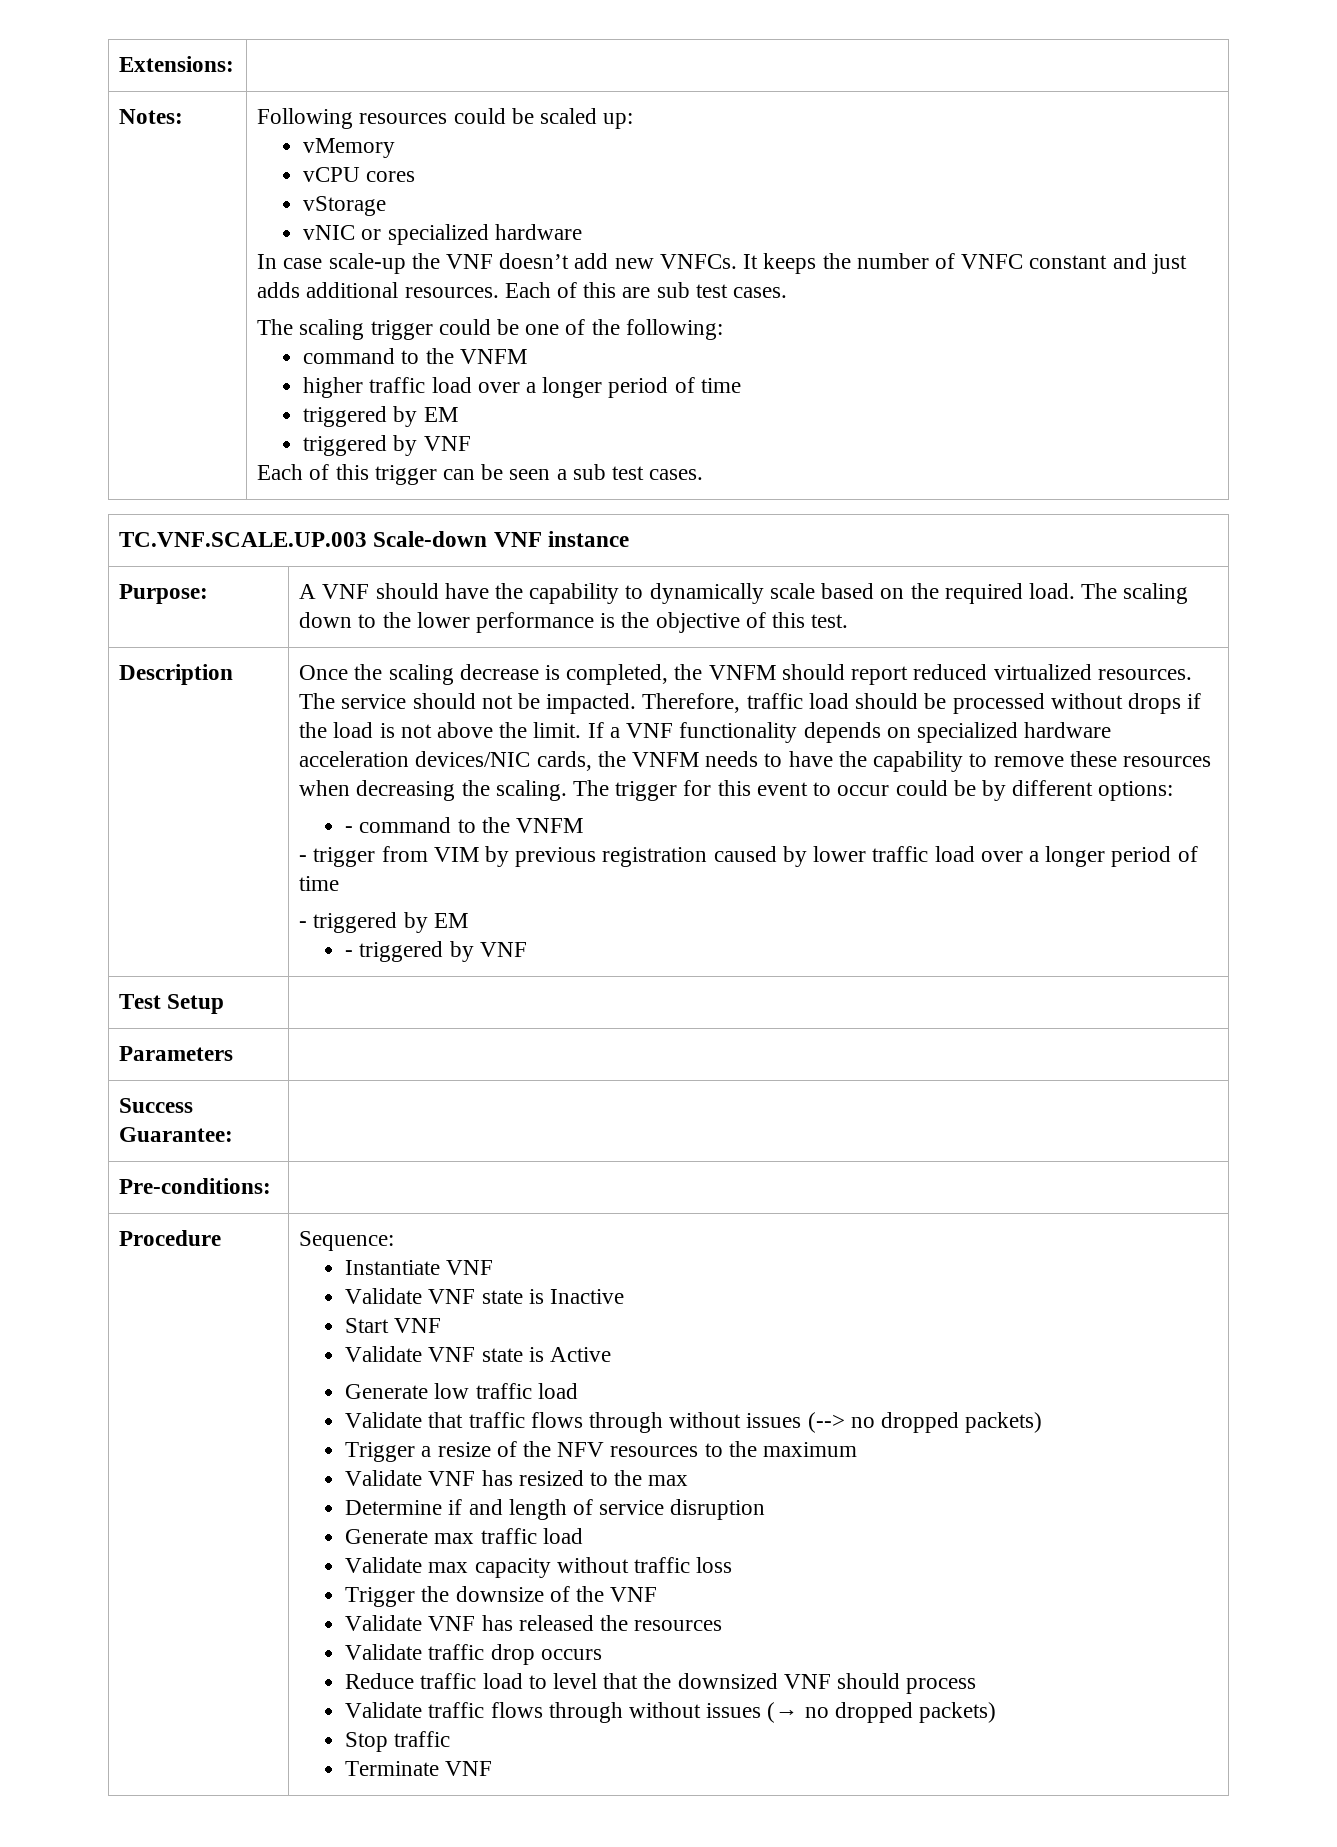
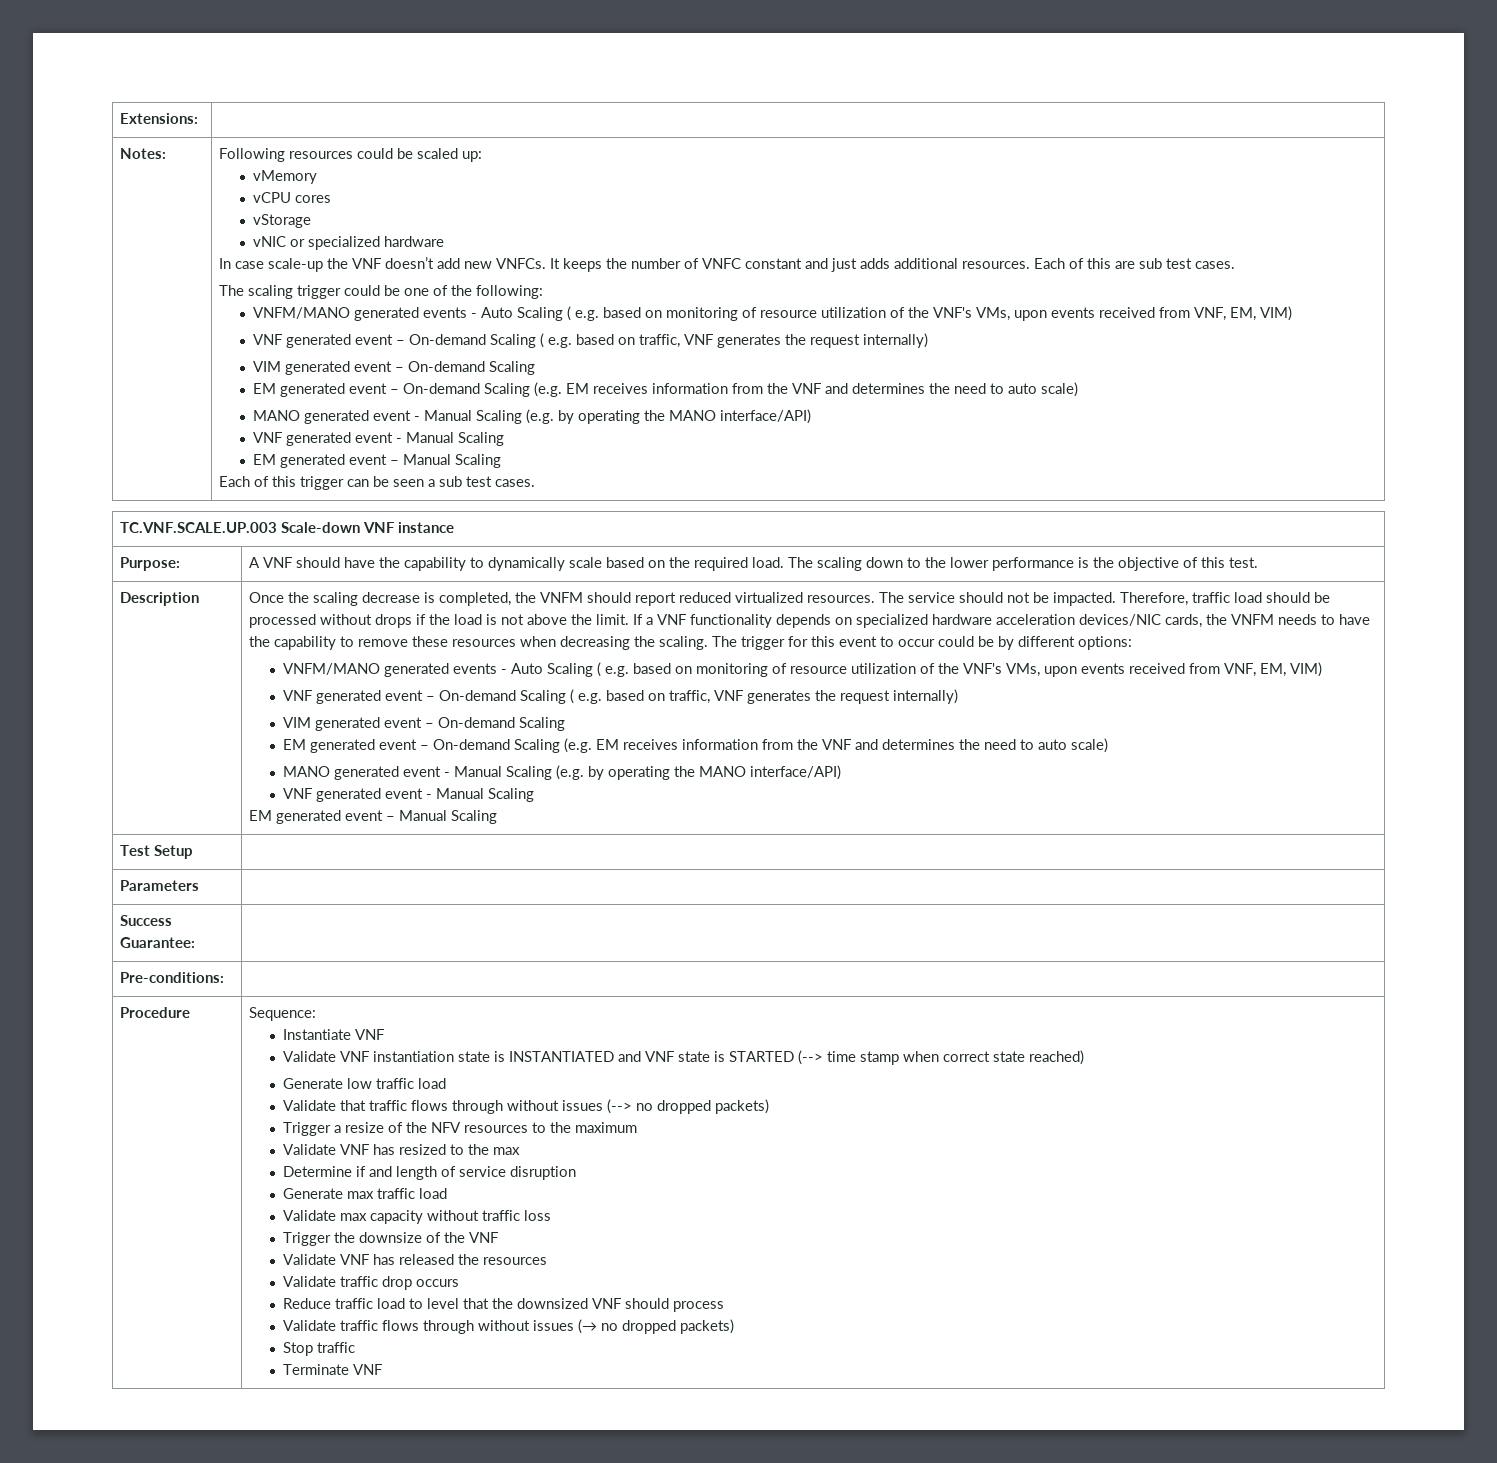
  The scaling trigger could be one of the following:
- command to the VNFM
- higher traffic load over a longer period of time
- triggered by EM
- triggered by VNF
+ VNFM/MANO generated events - Auto Scaling ( e.g. based on monitoring of resource utilization of the VNF's VMs, upon events received from VNF, EM, VIM)
+ VNF generated event – On-demand Scaling ( e.g. based on traffic, VNF generates the request internally)
+ VIM generated event – On-demand Scaling
+ EM generated event – On-demand Scaling (e.g. EM receives information from the VNF and determines the need to auto scale)
+ MANO generated event - Manual Scaling (e.g. by operating the MANO interface/API)
+ VNF generated event - Manual Scaling
+ EM generated event – Manual Scaling
  The trigger for this event to occur could be by different options:
- - command to the VNFM
- - trigger from VIM by previous registration caused by lower traffic load over a longer period of time
- - triggered by EM
- - triggered by VNF
+ VNFM/MANO generated events - Auto Scaling ( e.g. based on monitoring of resource utilization of the VNF's VMs, upon events received from VNF, EM, VIM)
+ VNF generated event – On-demand Scaling ( e.g. based on traffic, VNF generates the request internally)
+ VIM generated event – On-demand Scaling
+ EM generated event – On-demand Scaling (e.g. EM receives information from the VNF and determines the need to auto scale)
+ MANO generated event - Manual Scaling (e.g. by operating the MANO interface/API)
+ VNF generated event - Manual Scaling
+ EM generated event – Manual Scaling
- Validate VNF state is Inactive
- Start VNF
- Validate VNF state is Active
+ Validate VNF instantiation state is INSTANTIATED and VNF state is STARTED (--> time stamp when correct state reached)

